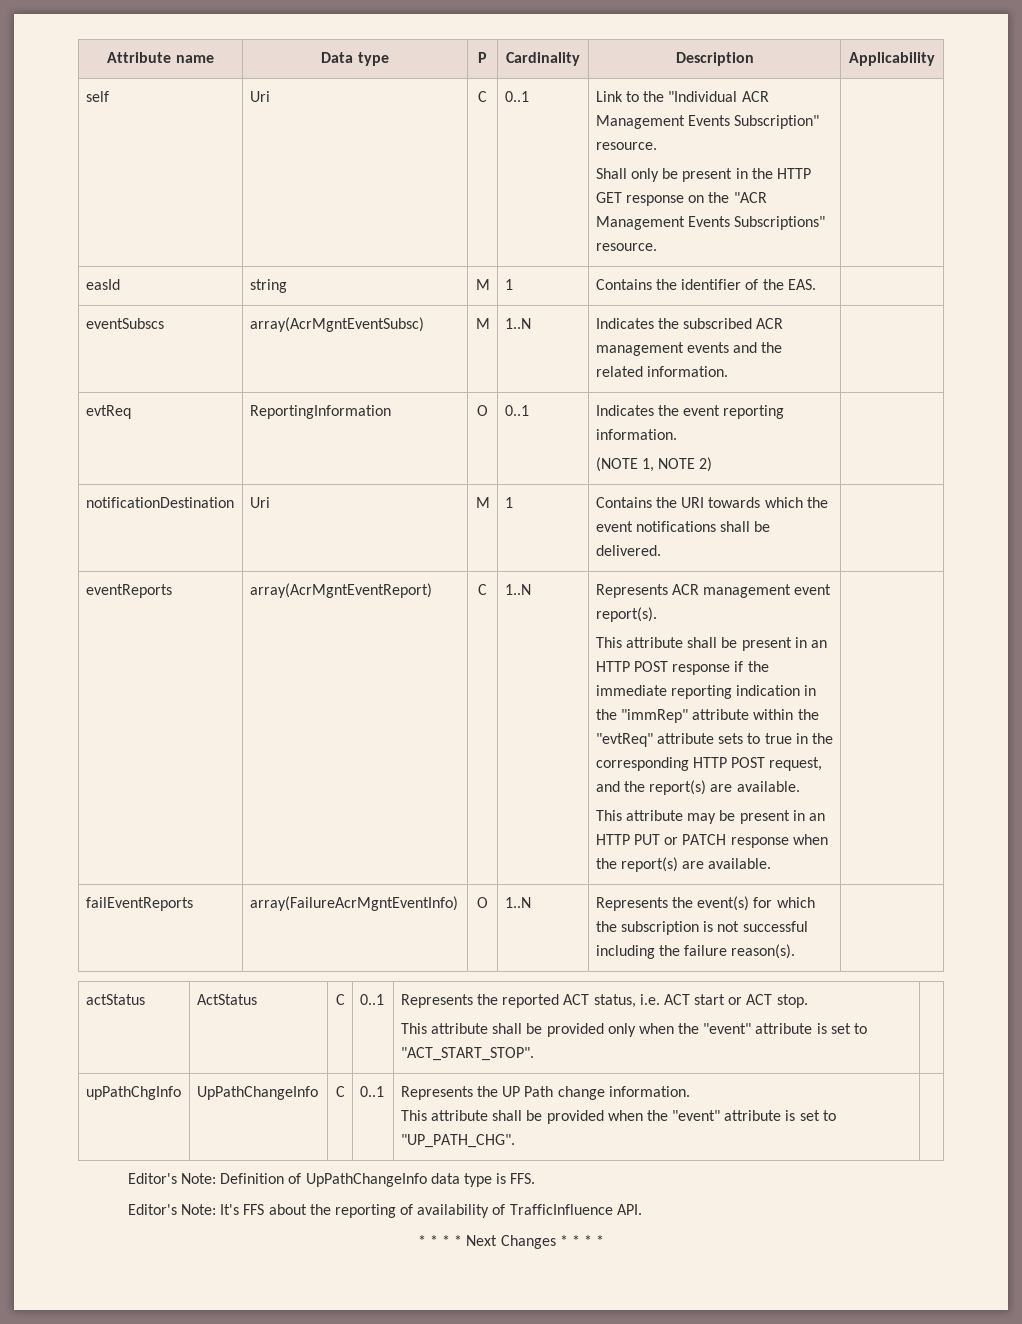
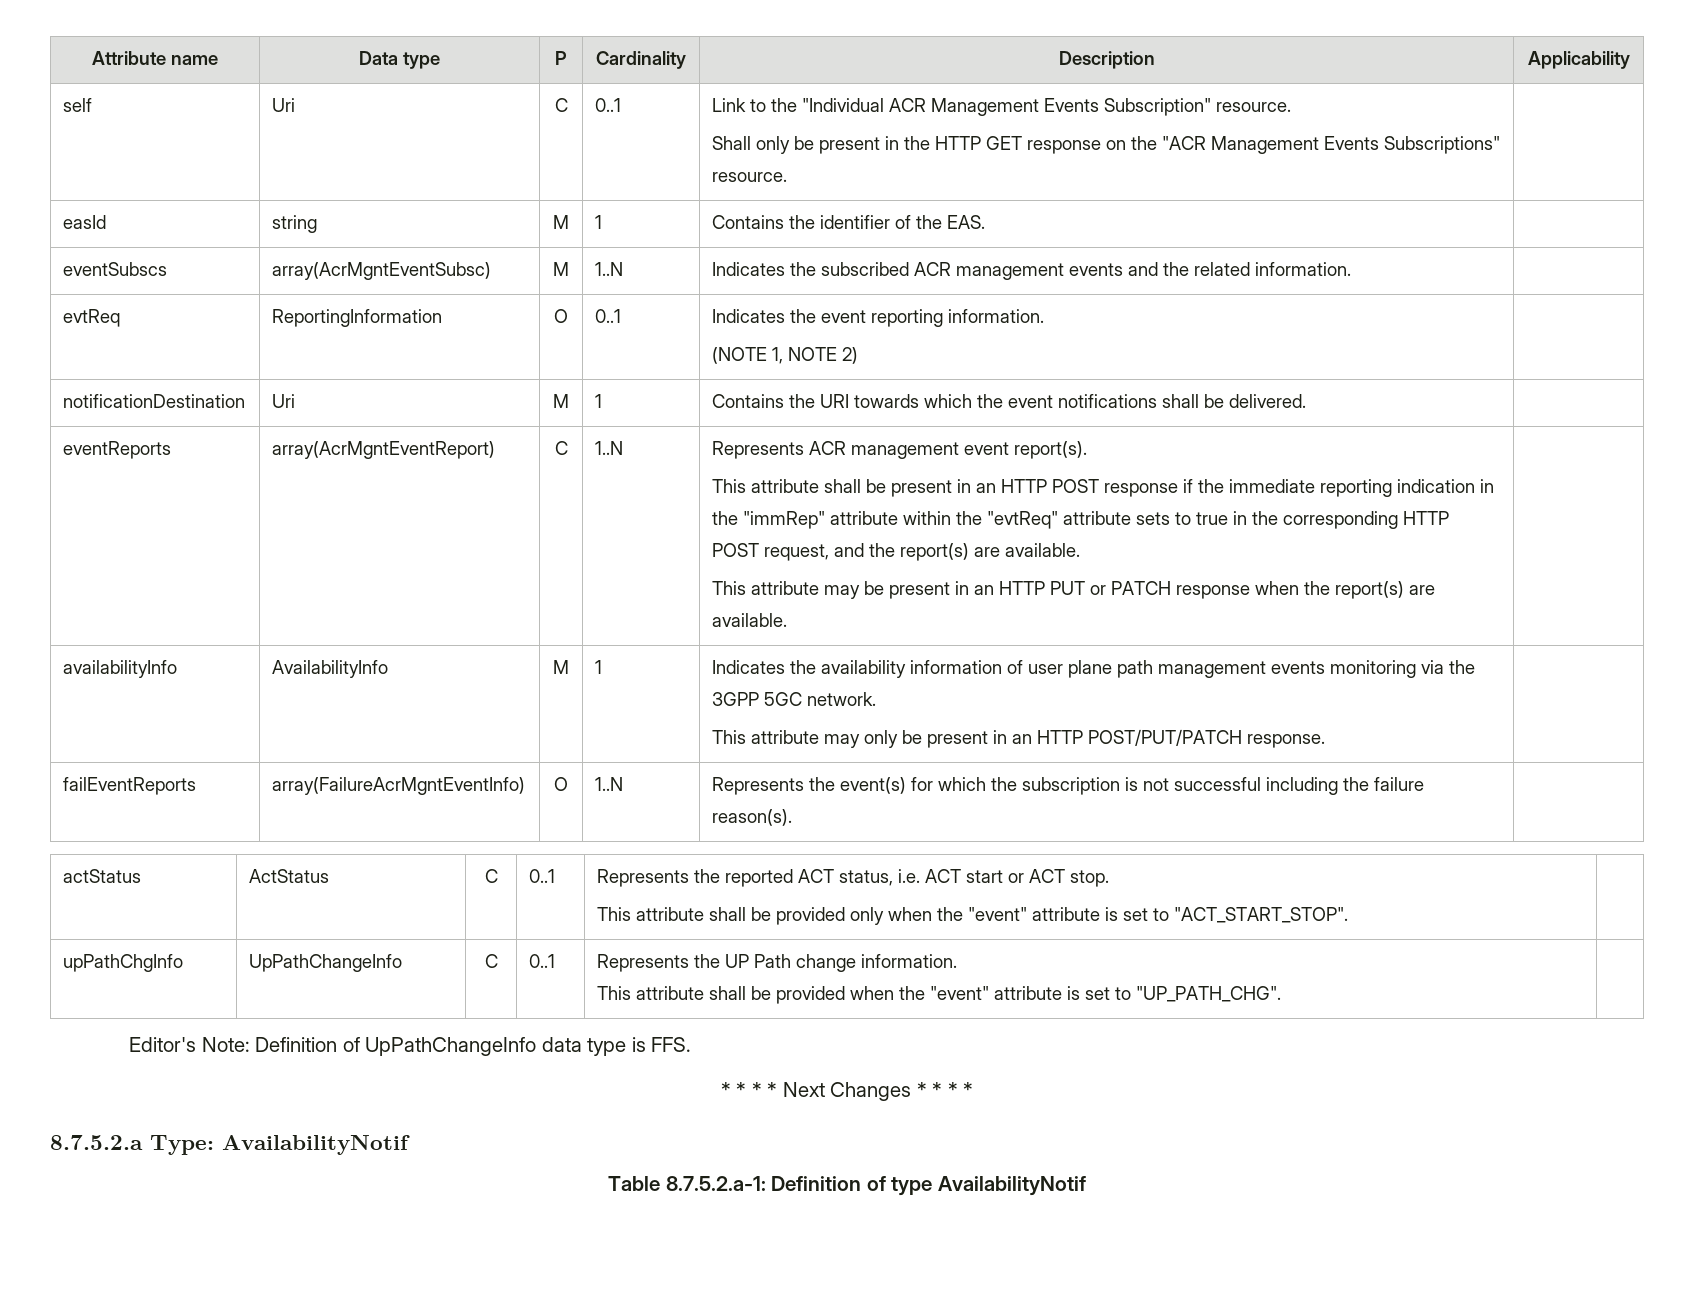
+ availabilityInfo | AvailabilityInfo | M | 1 | Indicates the availability information of user plane path management events monitoring via the 3GPP 5GC network.
+ This attribute may only be present in an HTTP POST/PUT/PATCH response. |
- Editor's Note: It's FFS about the reporting of availability of TrafficInfluence API.
+ 8.7.5.2.a Type: AvailabilityNotif
+ Table 8.7.5.2.a-1: Definition of type AvailabilityNotif

